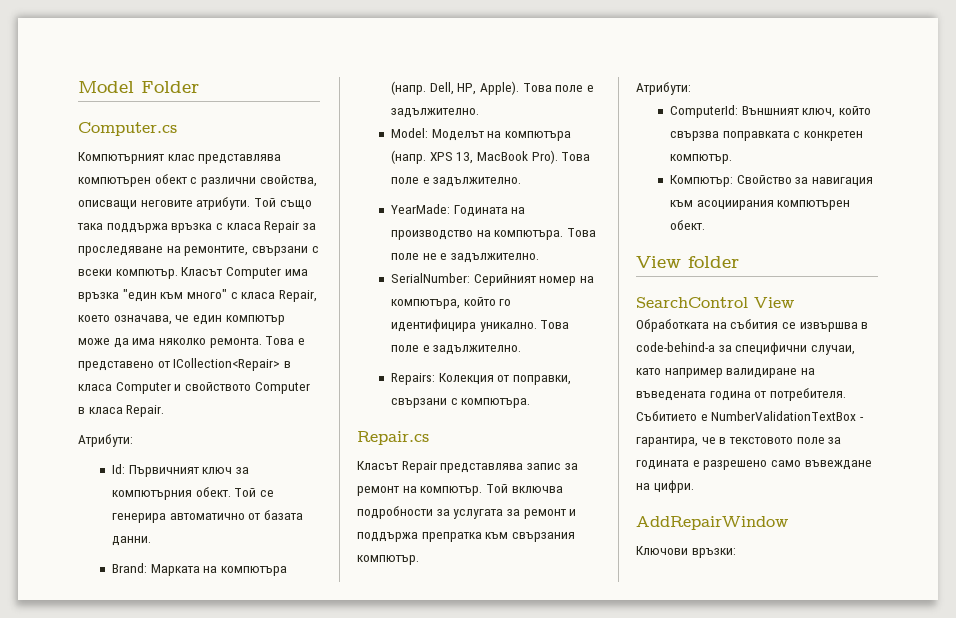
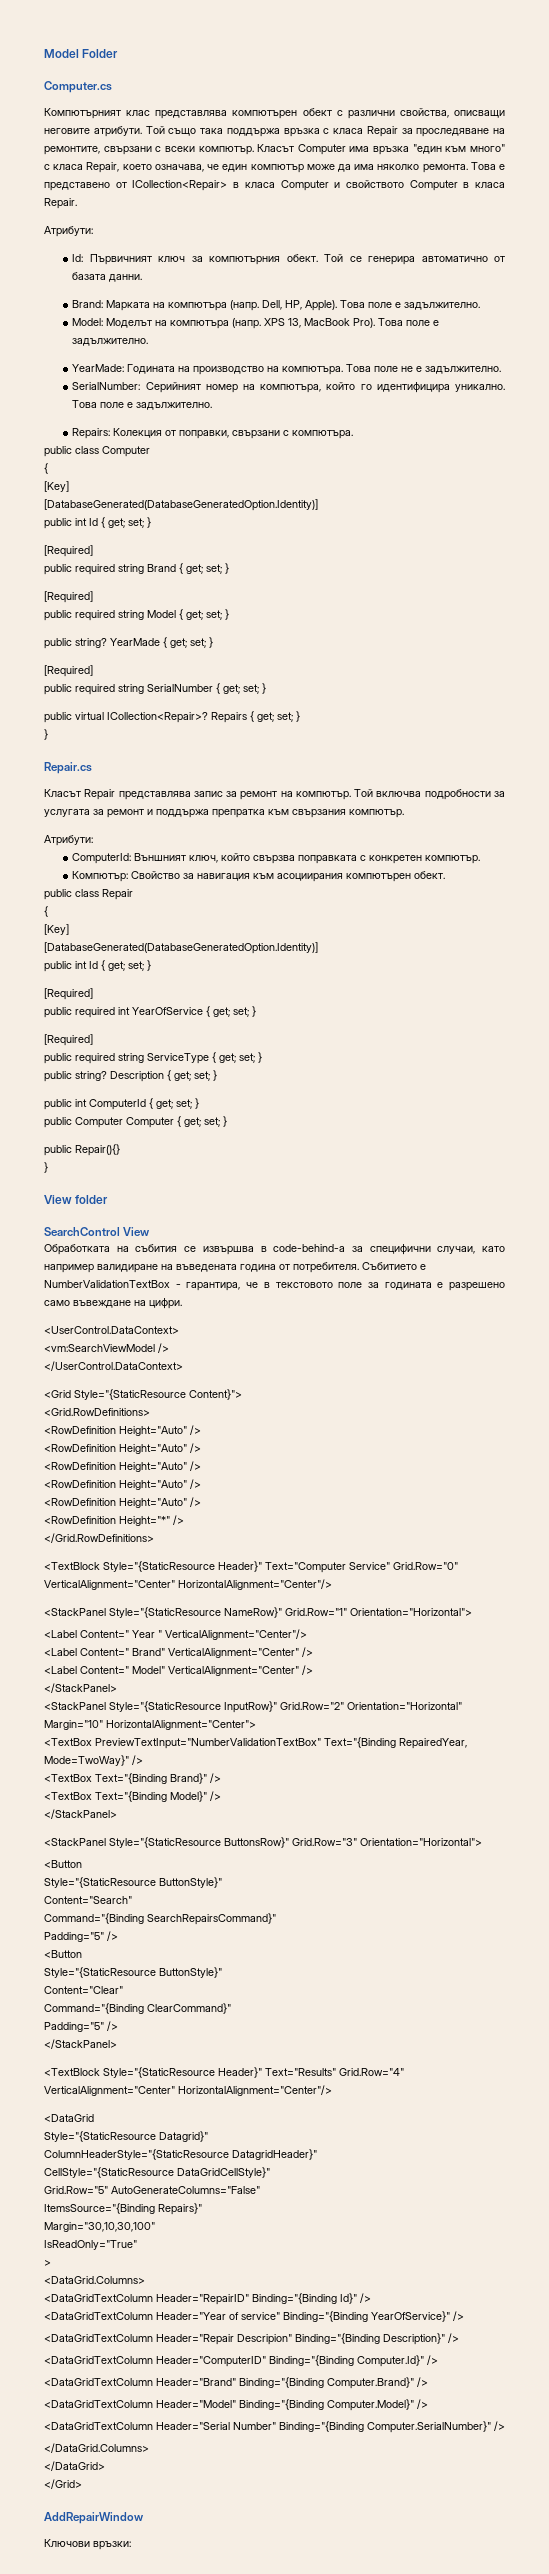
+ public class Computer
+ {
+ [Key]
+ [DatabaseGenerated(DatabaseGeneratedOption.Identity)]
+ public int Id { get; set; }
+ [Required]
+ public required string Brand { get; set; }
+ [Required]
+ public required string Model { get; set; }
+ public string? YearMade { get; set; }
+ [Required]
+ public required string SerialNumber { get; set; }
+ public virtual ICollection<Repair>? Repairs { get; set; }
+ }
+ public class Repair
+ {
+ [Key]
+ [DatabaseGenerated(DatabaseGeneratedOption.Identity)]
+ public int Id { get; set; }
+ [Required]
+ public required int YearOfService { get; set; }
+ [Required]
+ public required string ServiceType { get; set; }
+ public string? Description { get; set; }
+ public int ComputerId { get; set; }
+ public Computer Computer { get; set; }
+ public Repair(){}
+ }
+ <UserControl.DataContext>
+ <vm:SearchViewModel />
+ </UserControl.DataContext>
+ <Grid Style="{StaticResource Content}">
+ <Grid.RowDefinitions>
+ <RowDefinition Height="Auto" />
+ <RowDefinition Height="Auto" />
+ <RowDefinition Height="Auto" />
+ <RowDefinition Height="Auto" />
+ <RowDefinition Height="Auto" />
+ <RowDefinition Height="*" />
+ </Grid.RowDefinitions>
+ <TextBlock Style="{StaticResource Header}" Text="Computer Service" Grid.Row="0" VerticalAlignment="Center" HorizontalAlignment="Center"/>
+ <StackPanel Style="{StaticResource NameRow}" Grid.Row="1" Orientation="Horizontal">
+ <Label Content=" Year " VerticalAlignment="Center"/>
+ <Label Content=" Brand" VerticalAlignment="Center" />
+ <Label Content=" Model" VerticalAlignment="Center" />
+ </StackPanel>
+ <StackPanel Style="{StaticResource InputRow}" Grid.Row="2" Orientation="Horizontal" Margin="10" HorizontalAlignment="Center">
+ <TextBox PreviewTextInput="NumberValidationTextBox" Text="{Binding RepairedYear, Mode=TwoWay}" />
+ <TextBox Text="{Binding Brand}" />
+ <TextBox Text="{Binding Model}" />
+ </StackPanel>
+ <StackPanel Style="{StaticResource ButtonsRow}" Grid.Row="3" Orientation="Horizontal">
+ <Button
+ Style="{StaticResource ButtonStyle}"
+ Content="Search"
+ Command="{Binding SearchRepairsCommand}"
+ Padding="5" />
+ <Button
+ Style="{StaticResource ButtonStyle}"
+ Content="Clear"
+ Command="{Binding ClearCommand}"
+ Padding="5" />
+ </StackPanel>
+ <TextBlock Style="{StaticResource Header}" Text="Results" Grid.Row="4" VerticalAlignment="Center" HorizontalAlignment="Center"/>
+ <DataGrid
+ Style="{StaticResource Datagrid}"
+ ColumnHeaderStyle="{StaticResource DatagridHeader}"
+ CellStyle="{StaticResource DataGridCellStyle}"
+ Grid.Row="5" AutoGenerateColumns="False"
+ ItemsSource="{Binding Repairs}"
+ Margin="30,10,30,100"
+ IsReadOnly="True"
+ >
+ <DataGrid.Columns>
+ <DataGridTextColumn Header="RepairID" Binding="{Binding Id}" />
+ <DataGridTextColumn Header="Year of service" Binding="{Binding YearOfService}" />
+ <DataGridTextColumn Header="Repair Descripion" Binding="{Binding Description}" />
+ <DataGridTextColumn Header="ComputerID" Binding="{Binding Computer.Id}" />
+ <DataGridTextColumn Header="Brand" Binding="{Binding Computer.Brand}" />
+ <DataGridTextColumn Header="Model" Binding="{Binding Computer.Model}" />
+ <DataGridTextColumn Header="Serial Number" Binding="{Binding Computer.SerialNumber}" />
+ </DataGrid.Columns>
+ </DataGrid>
+ </Grid>

